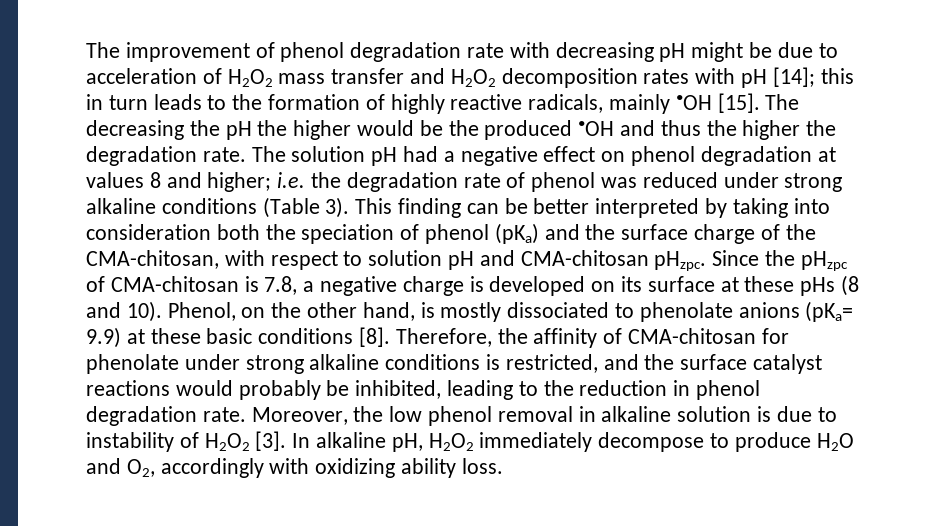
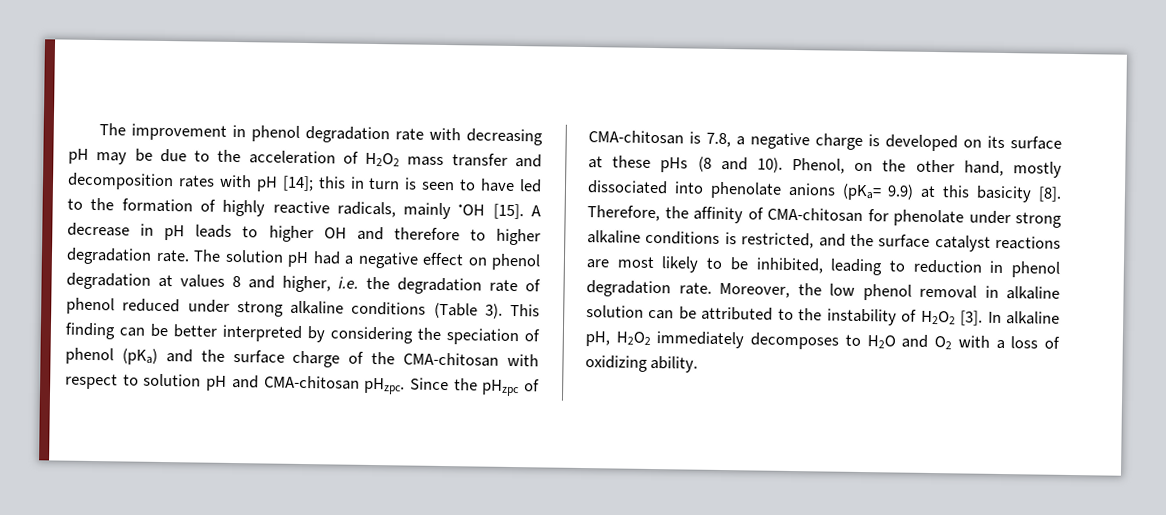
- The improvement of phenol degradation rate with decreasing pH might be due to acceleration of H2O2 mass transfer and H2O2 decomposition rates with pH [14]; this in turn leads to the formation of highly reactive radicals, mainly •OH [15].
+ The improvement in phenol degradation rate with decreasing pH may be due to the acceleration of H2O2 mass transfer and decomposition rates with pH [14]; this in turn is seen to have led to the formation of highly reactive radicals, mainly •OH [15].
- The decreasing the pH the higher would be the produced •OH and thus the higher the degradation rate.
+ A decrease in pH leads to higher OH and therefore to higher degradation rate.
- The solution pH had a negative effect on phenol degradation at values 8 and higher; i.e. the degradation rate of phenol was reduced under strong alkaline conditions (Table 3).
+ The solution pH had a negative effect on phenol degradation at values 8 and higher, i.e. the degradation rate of phenol reduced under strong alkaline conditions (Table 3).
- This finding can be better interpreted by taking into consideration both the speciation of phenol (pKa) and the surface charge of the CMA-chitosan, with respect to solution pH and CMA-chitosan pHzpc.
+ This finding can be better interpreted by considering the speciation of phenol (pKa) and the surface charge of the CMA-chitosan with respect to solution pH and CMA-chitosan pHzpc.
- Phenol, on the other hand, is mostly dissociated to phenolate anions (pKa= 9.9) at these basic conditions [8].
+ Phenol, on the other hand, mostly dissociated into phenolate anions (pKa= 9.9) at this basicity [8].
- Therefore, the affinity of CMA-chitosan for phenolate under strong alkaline conditions is restricted, and the surface catalyst reactions would probably be inhibited, leading to the reduction in phenol degradation rate.
+ Therefore, the affinity of CMA-chitosan for phenolate under strong alkaline conditions is restricted, and the surface catalyst reactions are most likely to be inhibited, leading to reduction in phenol degradation rate.
- Moreover, the low phenol removal in alkaline solution is due to instability of H2O2 [3].
+ Moreover, the low phenol removal in alkaline solution can be attributed to the instability of H2O2 [3].
- In alkaline pH, H2O2 immediately decompose to produce H2O and O2, accordingly with oxidizing ability loss.
+ In alkaline pH, H2O2 immediately decomposes to H2O and O2 with a loss of oxidizing ability.

